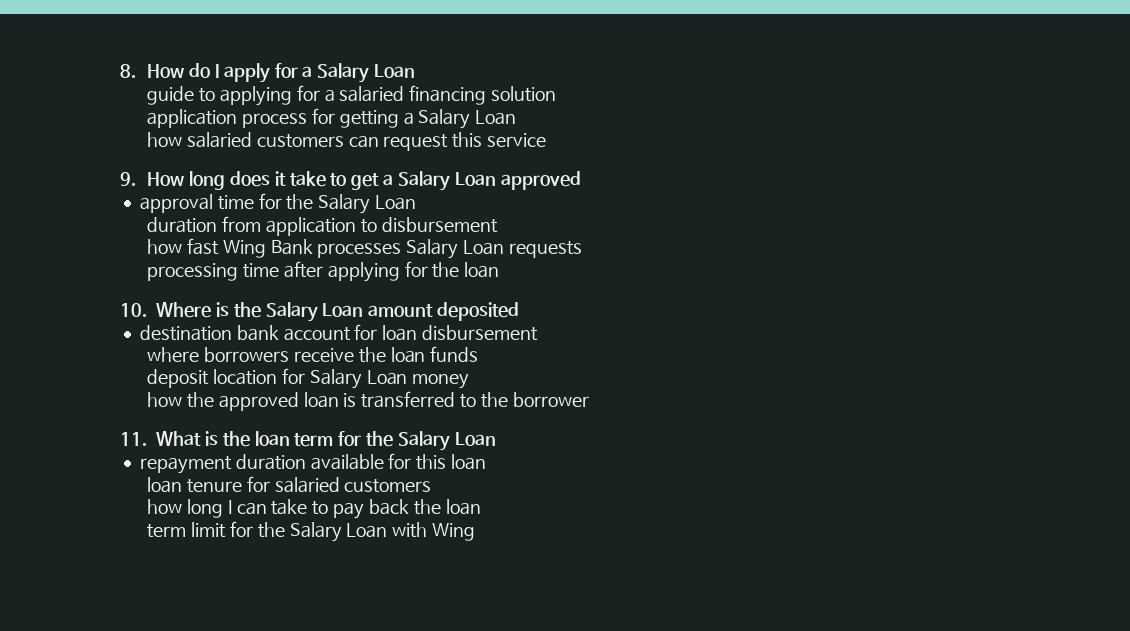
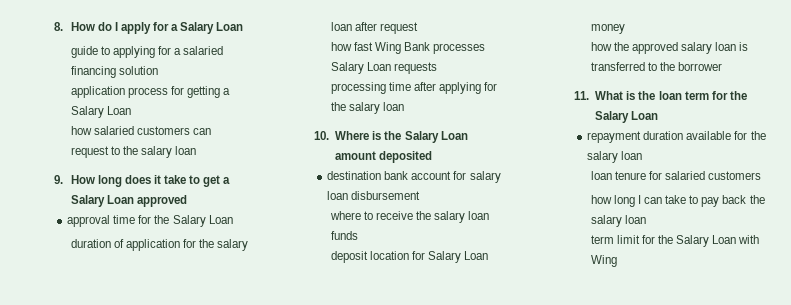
- how salaried customers can request this service
+ how salaried customers can request to the salary loan
- duration from application to disbursement
+ duration of application for the salary loan after request
- processing time after applying for the loan
+ processing time after applying for the salary loan
- destination bank account for loan disbursement
+ destination bank account for salary loan disbursement
- where borrowers receive the loan funds
+ where to receive the salary loan funds
- how the approved loan is transferred to the borrower
+ how the approved salary loan is transferred to the borrower
- repayment duration available for this loan
+ repayment duration available for the salary loan
- how long I can take to pay back the loan
+ how long I can take to pay back the salary loan

